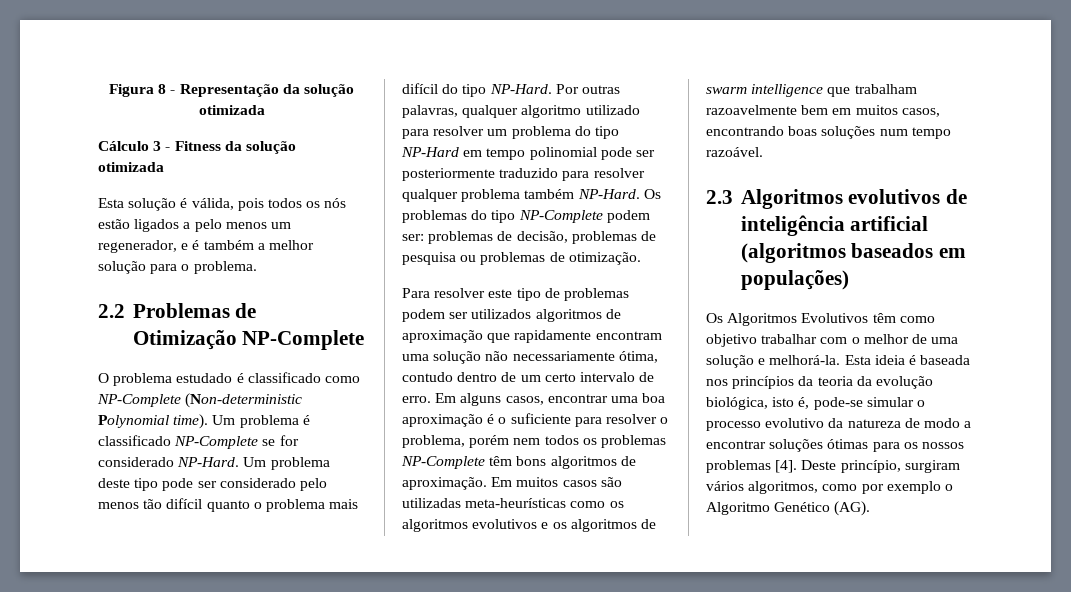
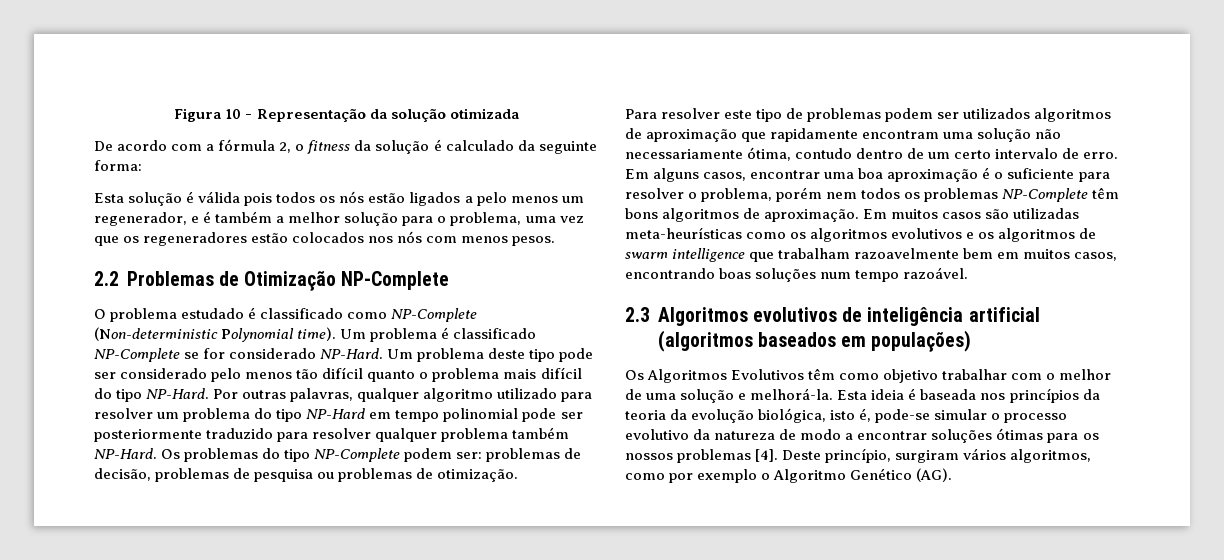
- Figura 8 - Representação da solução otimizada
+ Figura 10 - Representação da solução otimizada
- Cálculo 3 - Fitness da solução otimizada
+ De acordo com a fórmula 2, o fitness da solução é calculado da seguinte forma:
- Esta solução é válida, pois todos os nós estão ligados a pelo menos um regenerador, e é também a melhor solução para o problema.
+ Esta solução é válida pois todos os nós estão ligados a pelo menos um regenerador, e é também a melhor solução para o problema, uma vez que os regeneradores estão colocados nos nós com menos pesos.

